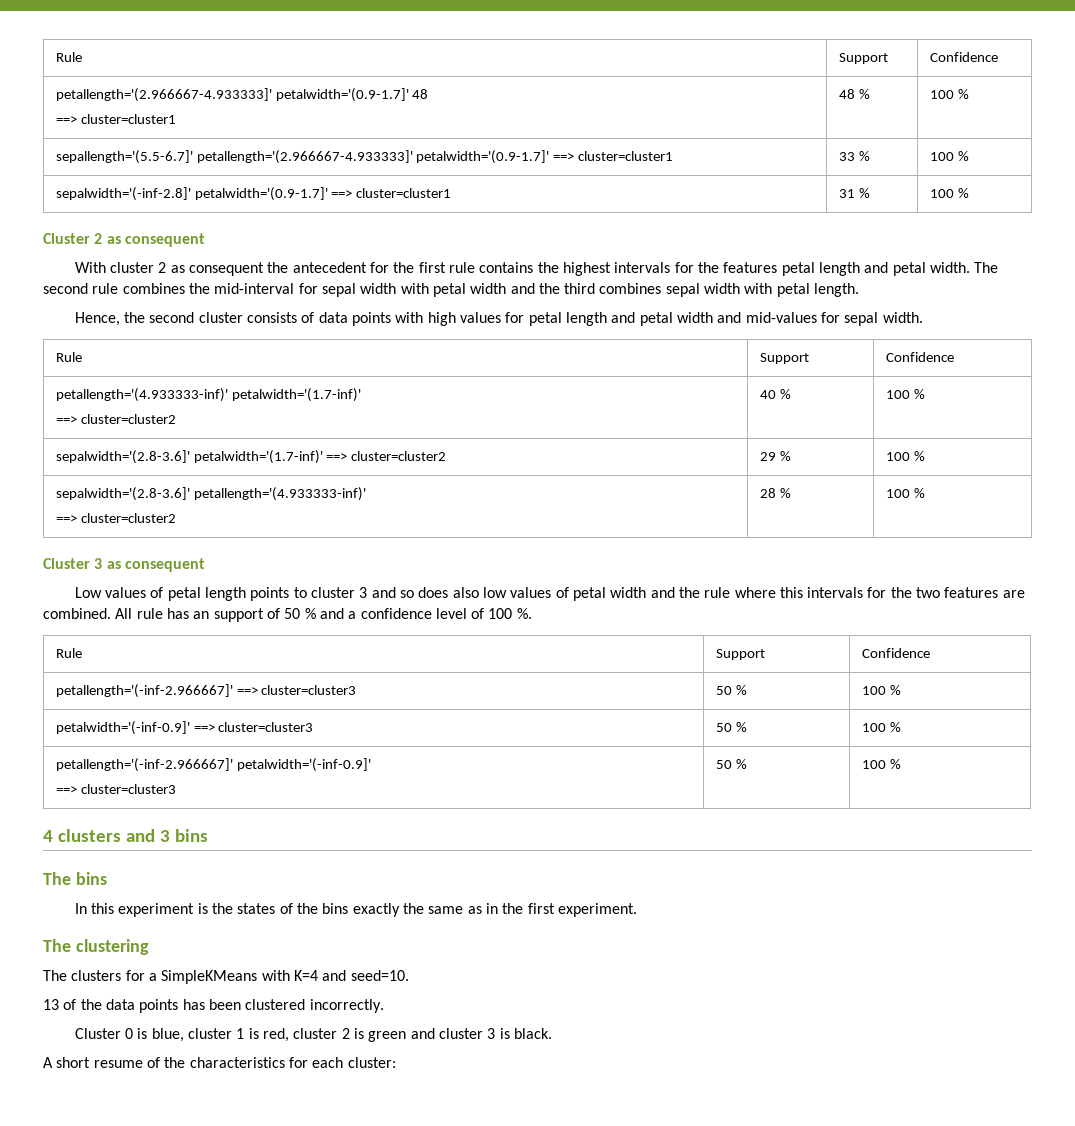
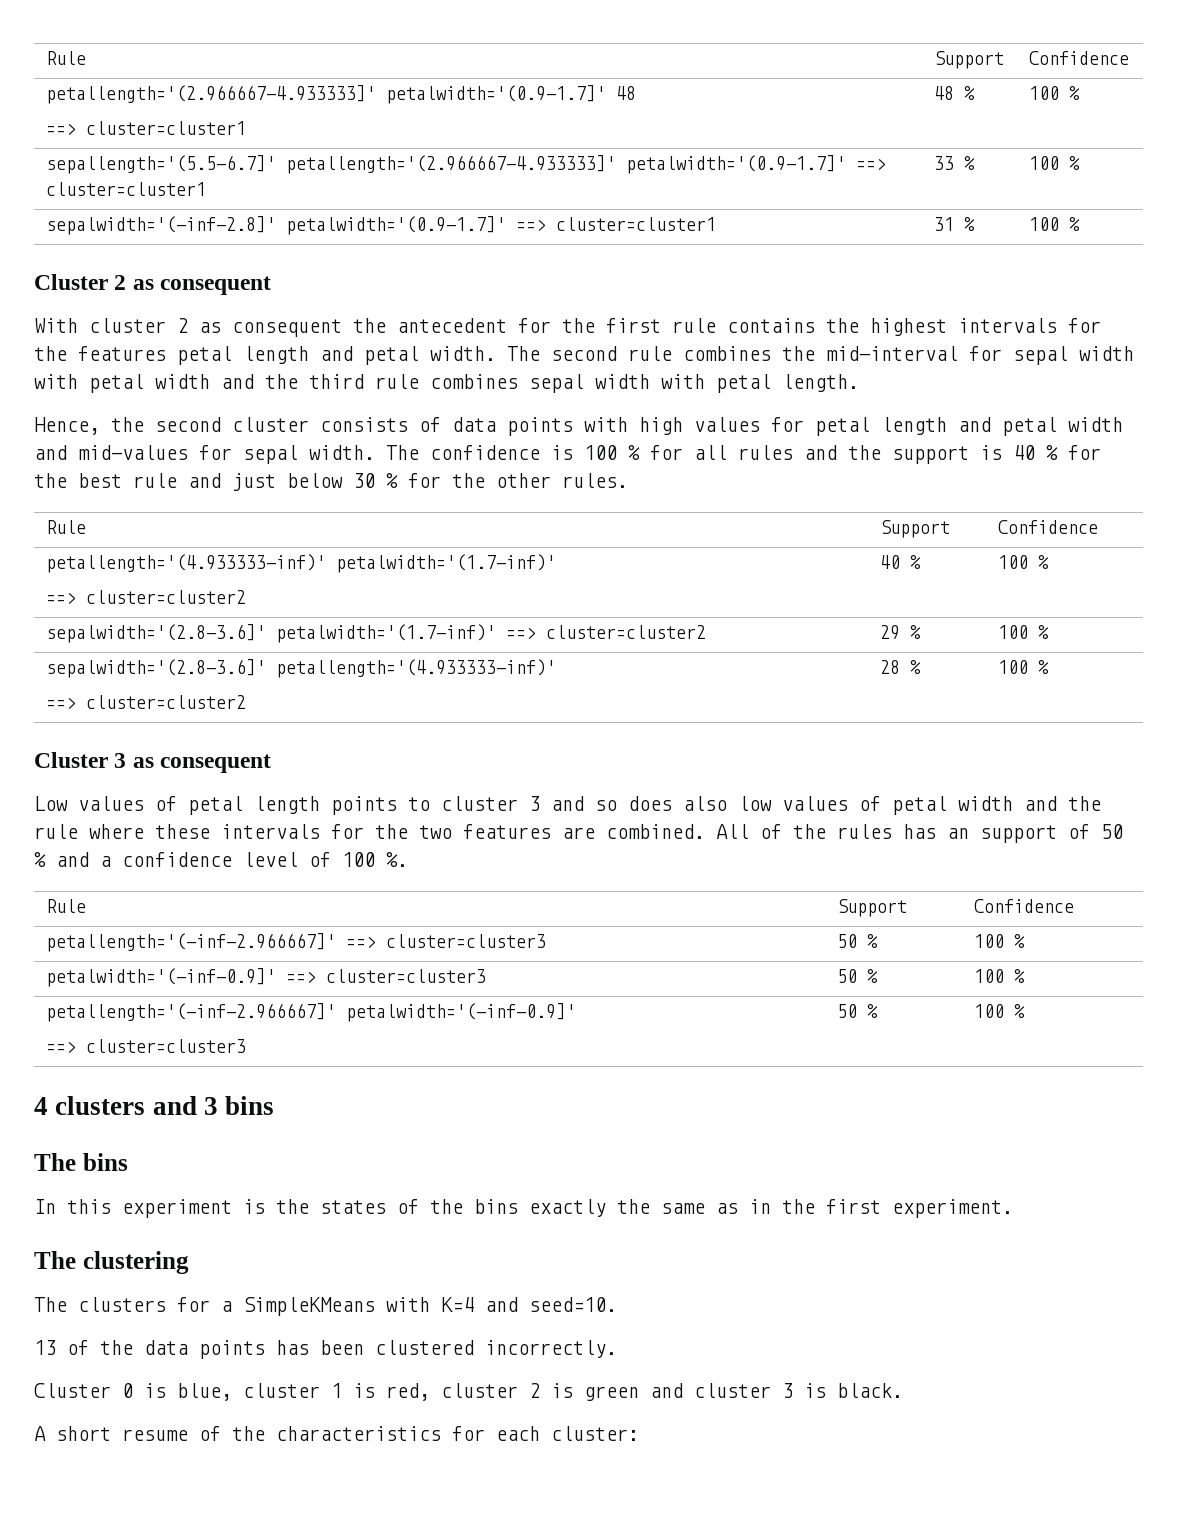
- The second rule combines the mid-interval for sepal width with petal width and the third combines sepal width with petal length.
+ The second rule combines the mid-interval for sepal width with petal width and the third rule combines sepal width with petal length.
+ The confidence is 100 % for all rules and the support is 40 % for the best rule and just below 30 % for the other rules.
- Low values of petal length points to cluster 3 and so does also low values of petal width and the rule where this intervals for the two features are combined.
+ Low values of petal length points to cluster 3 and so does also low values of petal width and the rule where these intervals for the two features are combined.
- All rule has an support of 50 % and a confidence level of 100 %.
+ All of the rules has an support of 50 % and a confidence level of 100 %.

